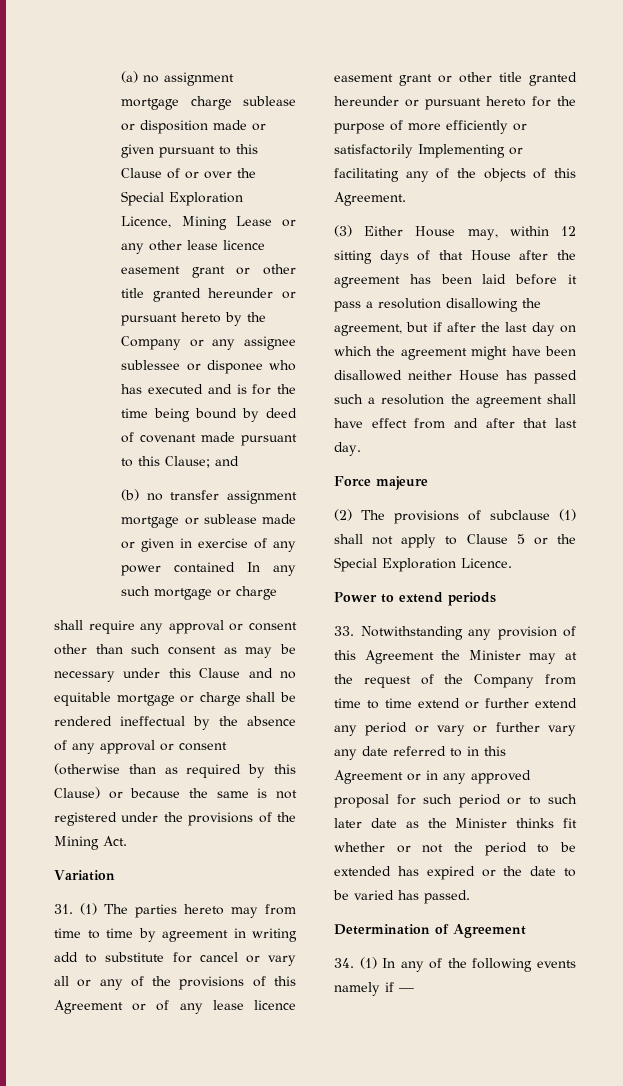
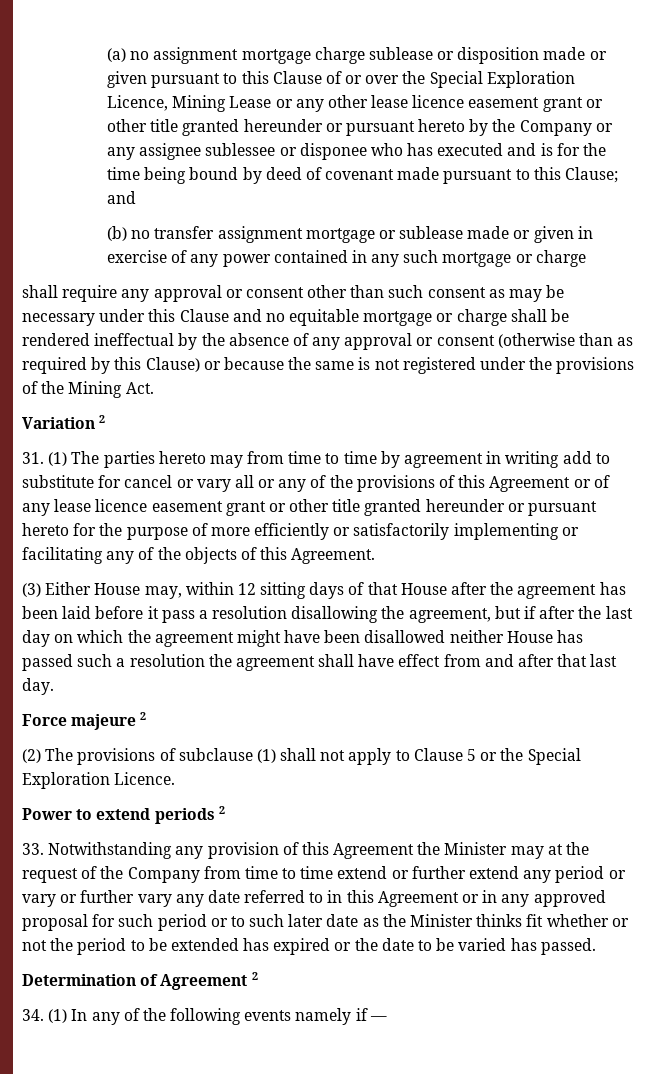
- (b) no transfer assignment mortgage or sublease made or given in exercise of any power contained In any such mortgage or charge
+ (b) no transfer assignment mortgage or sublease made or given in exercise of any power contained in any such mortgage or charge
- Variation
+ Variation 2
- 31. (1) The parties hereto may from time to time by agreement in writing add to substitute for cancel or vary all or any of the provisions of this Agreement or of any lease licence easement grant or other title granted hereunder or pursuant hereto for the purpose of more efficiently or satisfactorily Implementing or facilitating any of the objects of this Agreement.
+ 31. (1) The parties hereto may from time to time by agreement in writing add to substitute for cancel or vary all or any of the provisions of this Agreement or of any lease licence easement grant or other title granted hereunder or pursuant hereto for the purpose of more efficiently or satisfactorily implementing or facilitating any of the objects of this Agreement.
- Force majeure
+ Force majeure 2
- Power to extend periods
+ Power to extend periods 2
- Determination of Agreement
+ Determination of Agreement 2

